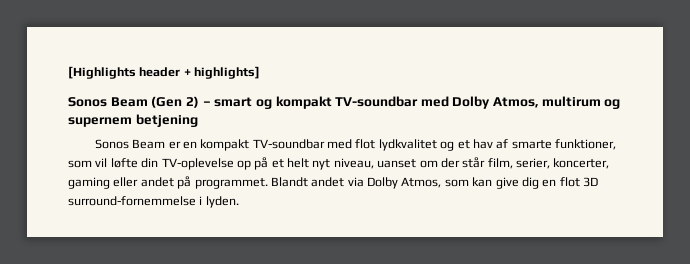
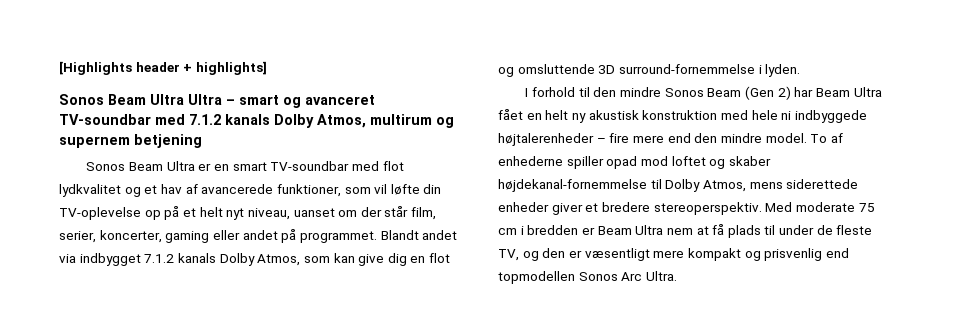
- Sonos Beam (Gen 2) – smart og kompakt TV-soundbar med Dolby Atmos, multirum og supernem betjening
+ Sonos Beam Ultra Ultra – smart og avanceret TV-soundbar med 7.1.2 kanals Dolby Atmos, multirum og supernem betjening
- Sonos Beam er en kompakt TV-soundbar med flot lydkvalitet og et hav af smarte funktioner, som vil løfte din TV-oplevelse op på et helt nyt niveau, uanset om der står film, serier, koncerter, gaming eller andet på programmet.
+ Sonos Beam Ultra er en smart TV-soundbar med flot lydkvalitet og et hav af avancerede funktioner, som vil løfte din TV-oplevelse op på et helt nyt niveau, uanset om der står film, serier, koncerter, gaming eller andet på programmet.
- Blandt andet via Dolby Atmos, som kan give dig en flot 3D surround-fornemmelse i lyden.
+ Blandt andet via indbygget 7.1.2 kanals Dolby Atmos, som kan give dig en flot og omsluttende 3D surround-fornemmelse i lyden.
+ I forhold til den mindre Sonos Beam (Gen 2) har Beam Ultra fået en helt ny akustisk konstruktion med hele ni indbyggede højtalerenheder – fire mere end den mindre model. To af enhederne spiller opad mod loftet og skaber højdekanal-fornemmelse til Dolby Atmos, mens siderettede enheder giver et bredere stereoperspektiv. Med moderate 75 cm i bredden er Beam Ultra nem at få plads til under de fleste TV, og den er væsentligt mere kompakt og prisvenlig end topmodellen Sonos Arc Ultra.

